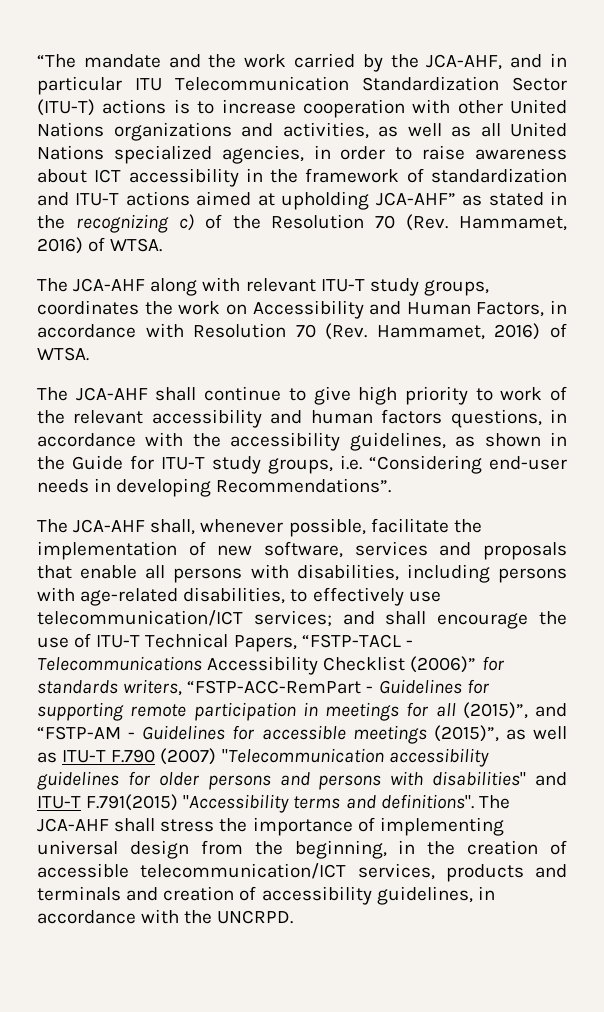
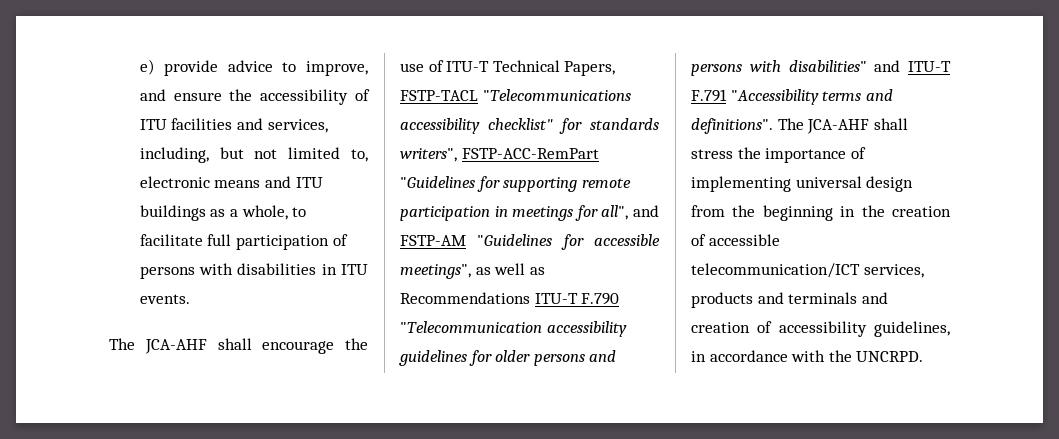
- “The mandate and the work carried by the JCA-AHF, and in particular ITU Telecommunication Standardization Sector (ITU-T) actions is to increase cooperation with other United Nations organizations and activities, as well as all United Nations specialized agencies, in order to raise awareness about ICT accessibility in the framework of standardization and ITU-T actions aimed at upholding JCA-AHF” as stated in the recognizing c) of the Resolution 70 (Rev. Hammamet, 2016) of WTSA.
- The JCA-AHF along with relevant ITU-T study groups, coordinates the work on Accessibility and Human Factors, in accordance with Resolution 70 (Rev. Hammamet, 2016) of WTSA.
- The JCA-AHF shall continue to give high priority to work of the relevant accessibility and human factors questions, in accordance with the accessibility guidelines, as shown in the Guide for ITU-T study groups, i.e. “Considering end-user needs in developing Recommendations”.
- The JCA-AHF shall, whenever possible, facilitate the implementation of new software, services and proposals that enable all persons with disabilities, including persons with age-related disabilities, to effectively use telecommunication/ICT services; and shall encourage the use of ITU-T Technical Papers, “FSTP-TACL - Telecommunications Accessibility Checklist (2006)” for standards writers, “FSTP-ACC-RemPart - Guidelines for supporting remote participation in meetings for all (2015)”, and “FSTP-AM - Guidelines for accessible meetings (2015)”, as well as ITU-T F.790 (2007) "Telecommunication accessibility guidelines for older persons and persons with disabilities" and ITU-T F.791(2015) "Accessibility terms and definitions".
+ e) provide advice to improve, and ensure the accessibility of ITU facilities and services, including, but not limited to, electronic means and ITU buildings as a whole, to facilitate full participation of persons with disabilities in ITU events.
+ The JCA-AHF shall encourage the use of ITU-T Technical Papers, FSTP-TACL "Telecommunications accessibility checklist" for standards writers", FSTP-ACC-RemPart "Guidelines for supporting remote participation in meetings for all", and FSTP-AM "Guidelines for accessible meetings", as well as Recommendations ITU-T F.790 "Telecommunication accessibility guidelines for older persons and persons with disabilities" and ITU-T F.791 "Accessibility terms and definitions".
- The JCA-AHF shall stress the importance of implementing universal design from the beginning, in the creation of accessible telecommunication/ICT services, products and terminals and creation of accessibility guidelines, in accordance with the UNCRPD.
+ The JCA-AHF shall stress the importance of implementing universal design from the beginning in the creation of accessible telecommunication/ICT services, products and terminals and creation of accessibility guidelines, in accordance with the UNCRPD.

